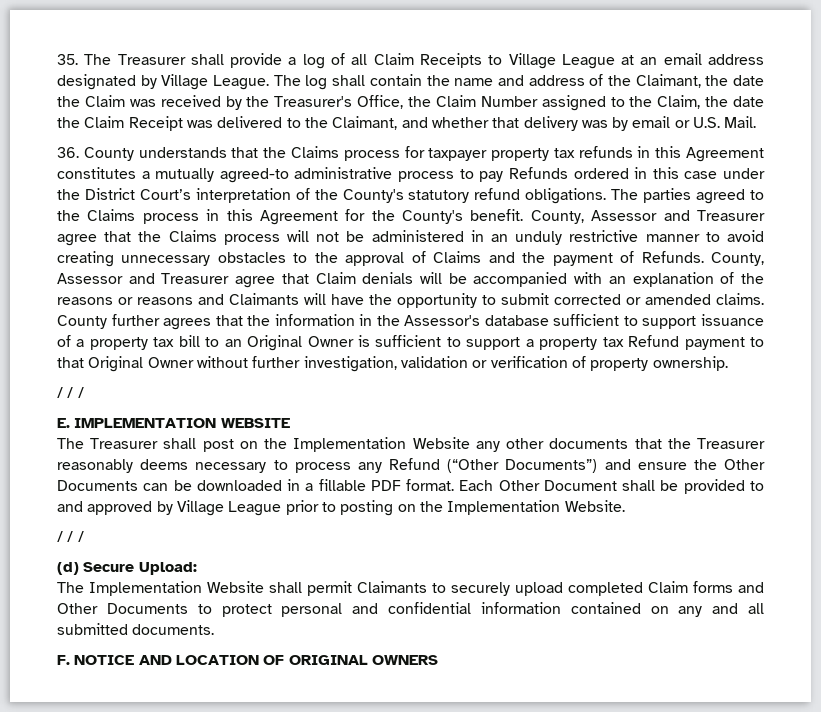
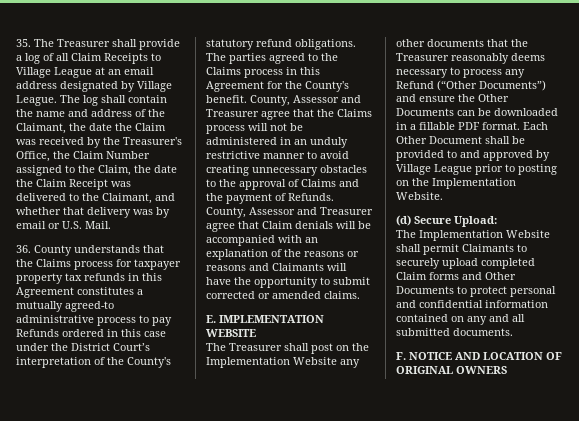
- County further agrees that the information in the Assessor's database sufficient to support issuance of a property tax bill to an Original Owner is sufficient to support a property tax Refund payment to that Original Owner without further investigation, validation or verification of property ownership.
- / / /
  Each Other Document shall be provided to and approved by Village League prior to posting on the Implementation Website.
- / / /

